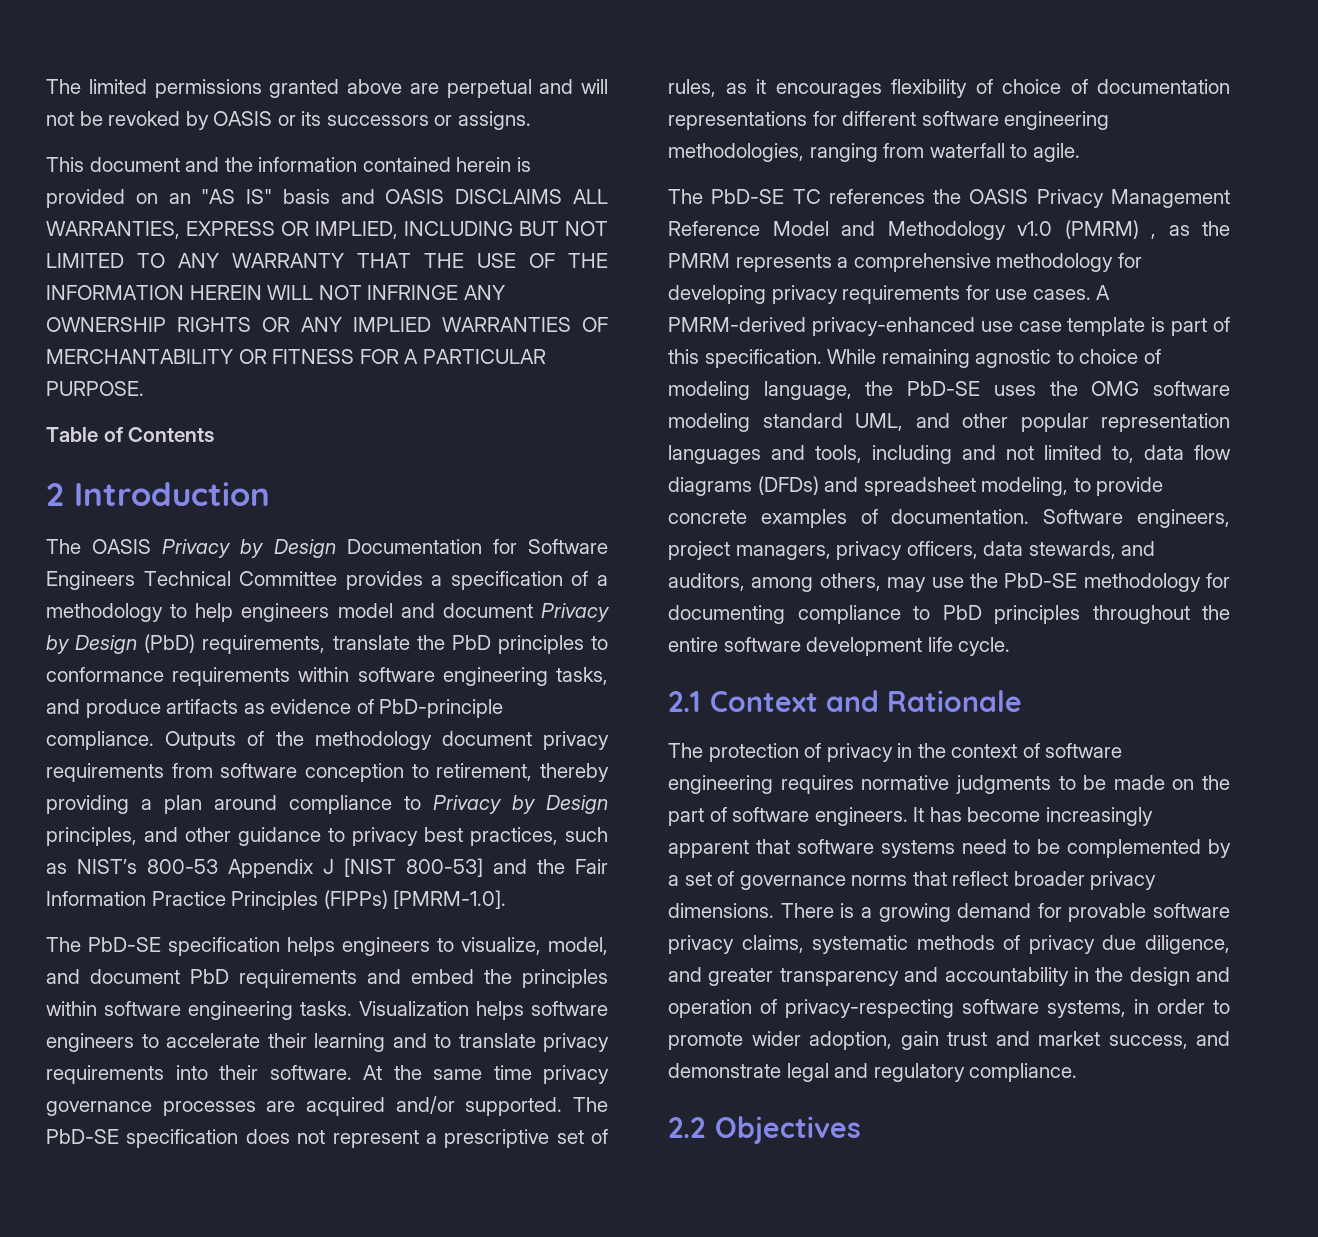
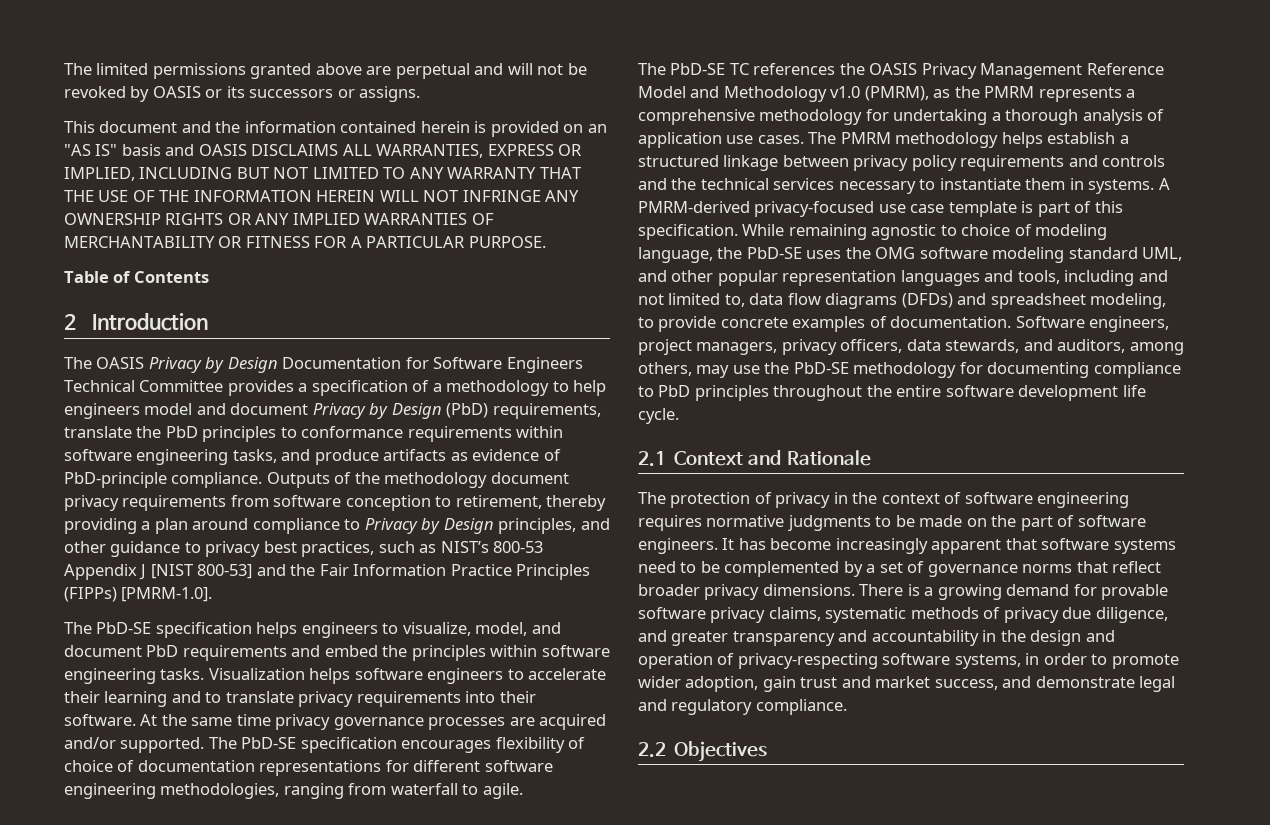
- The PbD-SE specification does not represent a prescriptive set of rules, as it encourages flexibility of choice of documentation representations for different software engineering methodologies, ranging from waterfall to agile.
+ The PbD-SE specification encourages flexibility of choice of documentation representations for different software engineering methodologies, ranging from waterfall to agile.
- The PbD-SE TC references the OASIS Privacy Management Reference Model and Methodology v1.0 (PMRM) , as the PMRM represents a comprehensive methodology for developing privacy requirements for use cases.
+ The PbD-SE TC references the OASIS Privacy Management Reference Model and Methodology v1.0 (PMRM), as the PMRM represents a comprehensive methodology for undertaking a thorough analysis of application use cases. The PMRM methodology helps establish a structured linkage between privacy policy requirements and controls and the technical services necessary to instantiate them in systems.
- A PMRM-derived privacy-enhanced use case template is part of this specification.
+ A PMRM-derived privacy-focused use case template is part of this specification.

